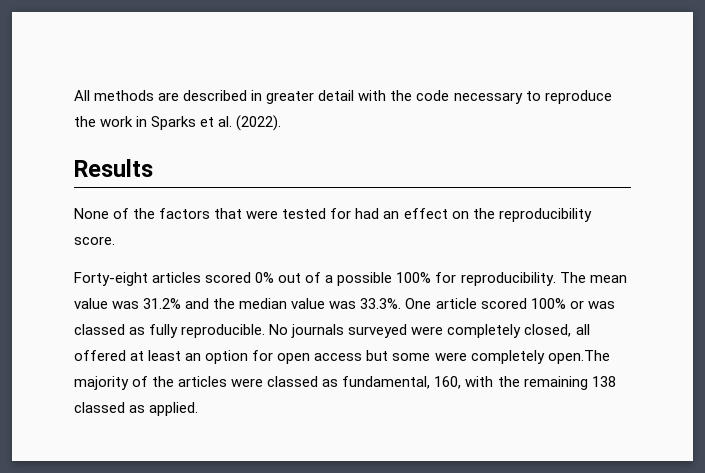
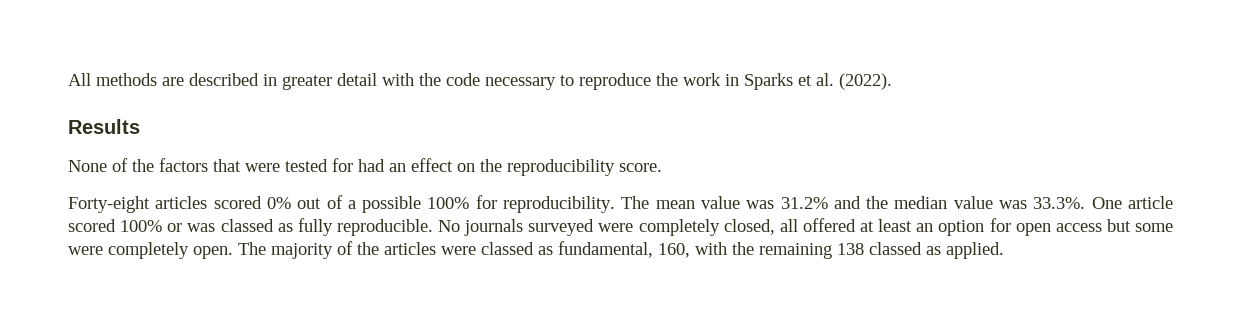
- No journals surveyed were completely closed, all offered at least an option for open access but some were completely open.The majority of the articles were classed as fundamental, 160, with the remaining 138 classed as applied.
+ No journals surveyed were completely closed, all offered at least an option for open access but some were completely open. The majority of the articles were classed as fundamental, 160, with the remaining 138 classed as applied.

